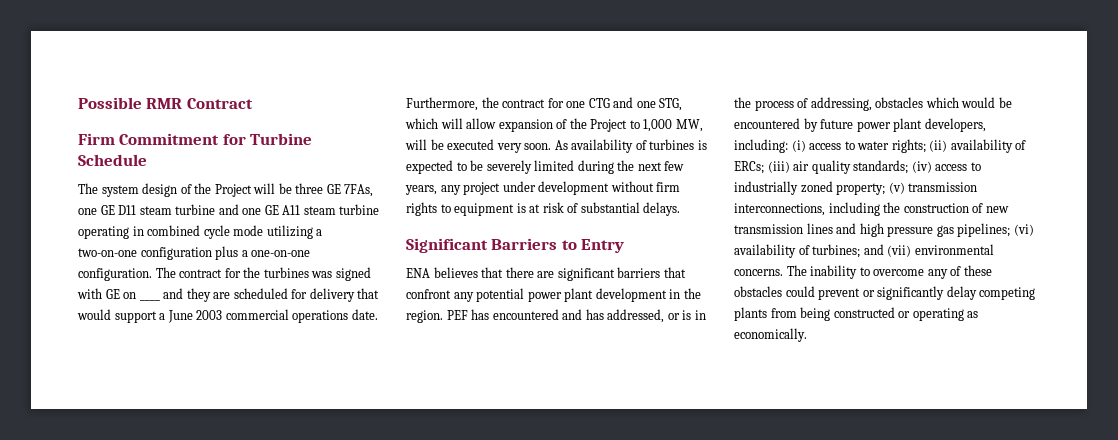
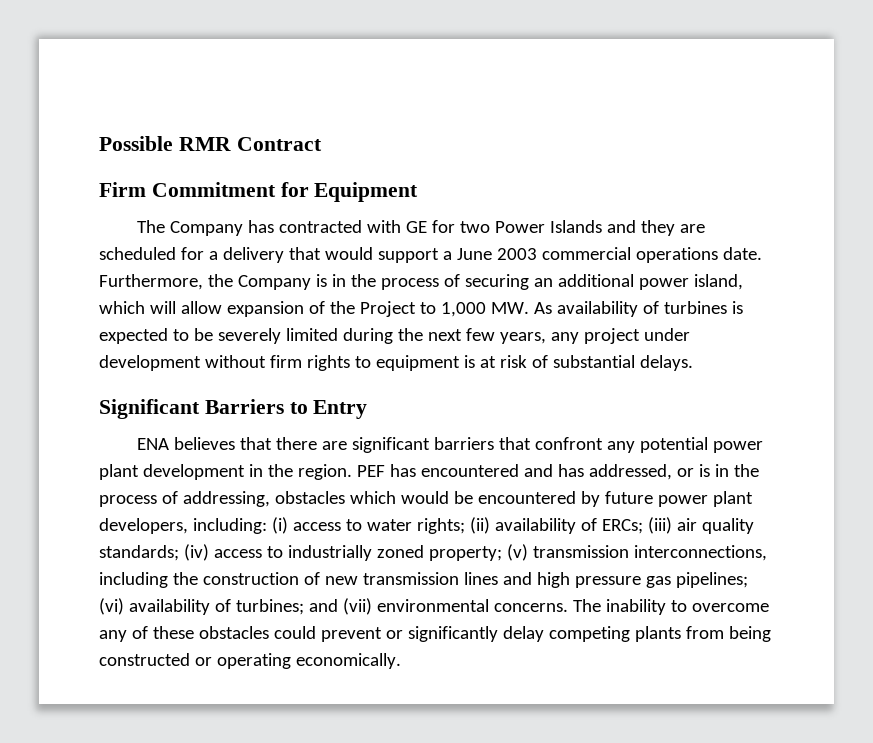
- Firm Commitment for Turbine Schedule
- The system design of the Project will be three GE 7FAs, one GE D11 steam turbine and one GE A11 steam turbine operating in combined cycle mode utilizing a two-on-one configuration plus a one-on-one configuration. The contract for the turbines was signed with GE on ____ and they are scheduled for delivery that would support a June 2003 commercial operations date.
+ Firm Commitment for Equipment
+ The Company has contracted with GE for two Power Islands and they are scheduled for a delivery that would support a June 2003 commercial operations date.
- Furthermore, the contract for one CTG and one STG, which will allow expansion of the Project to 1,000 MW, will be executed very soon. As availability of turbines is expected to be severely limited during the next few years, any project under development without firm rights to equipment is at risk of substantial delays.
+ Furthermore, the Company is in the process of securing an additional power island, which will allow expansion of the Project to 1,000 MW. As availability of turbines is expected to be severely limited during the next few years, any project under development without firm rights to equipment is at risk of substantial delays.
- The inability to overcome any of these obstacles could prevent or significantly delay competing plants from being constructed or operating as economically.
+ The inability to overcome any of these obstacles could prevent or significantly delay competing plants from being constructed or operating economically.

